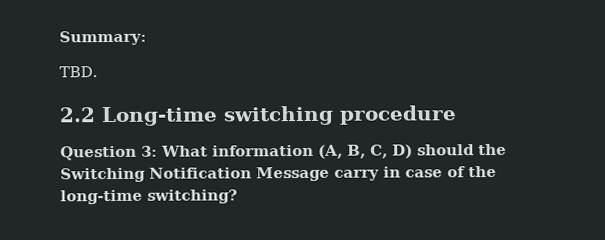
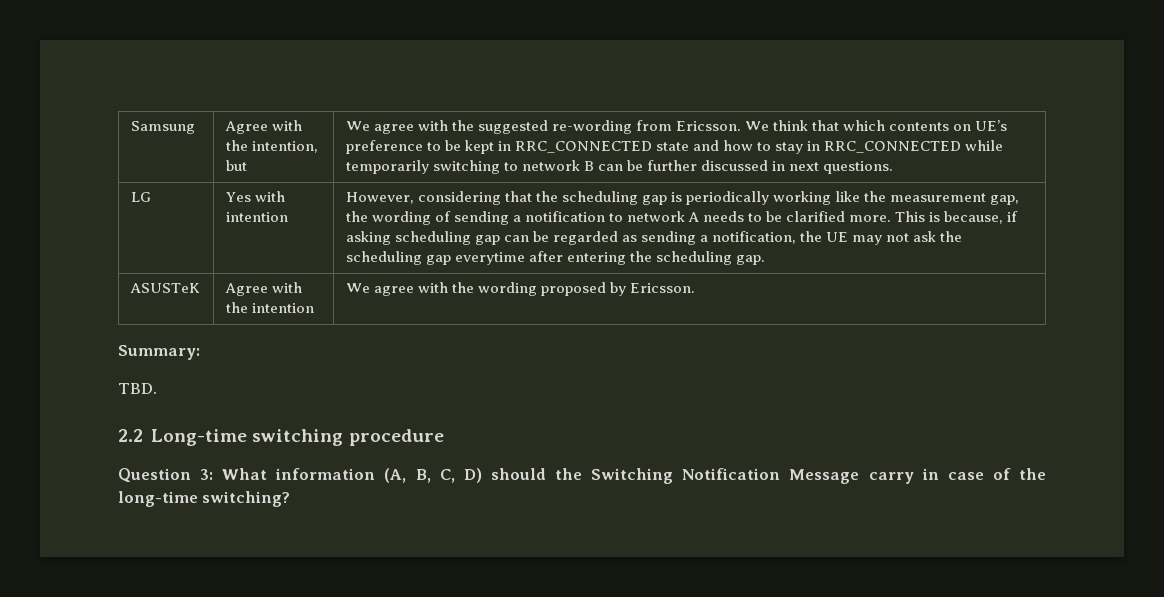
+ Samsung | Agree with the intention, but | We agree with the suggested re-wording from Ericsson. We think that which contents on UE’s preference to be kept in RRC_CONNECTED state and how to stay in RRC_CONNECTED while temporarily switching to network B can be further discussed in next questions.
+ LG | Yes with intention | However, considering that the scheduling gap is periodically working like the measurement gap, the wording of sending a notification to network A needs to be clarified more. This is because, if asking scheduling gap can be regarded as sending a notification, the UE may not ask the scheduling gap everytime after entering the scheduling gap.
+ ASUSTeK | Agree with the intention | We agree with the wording proposed by Ericsson.

